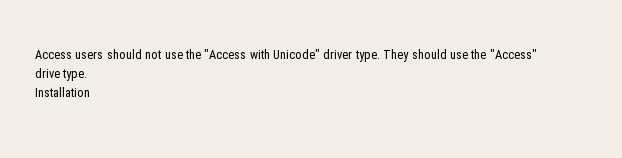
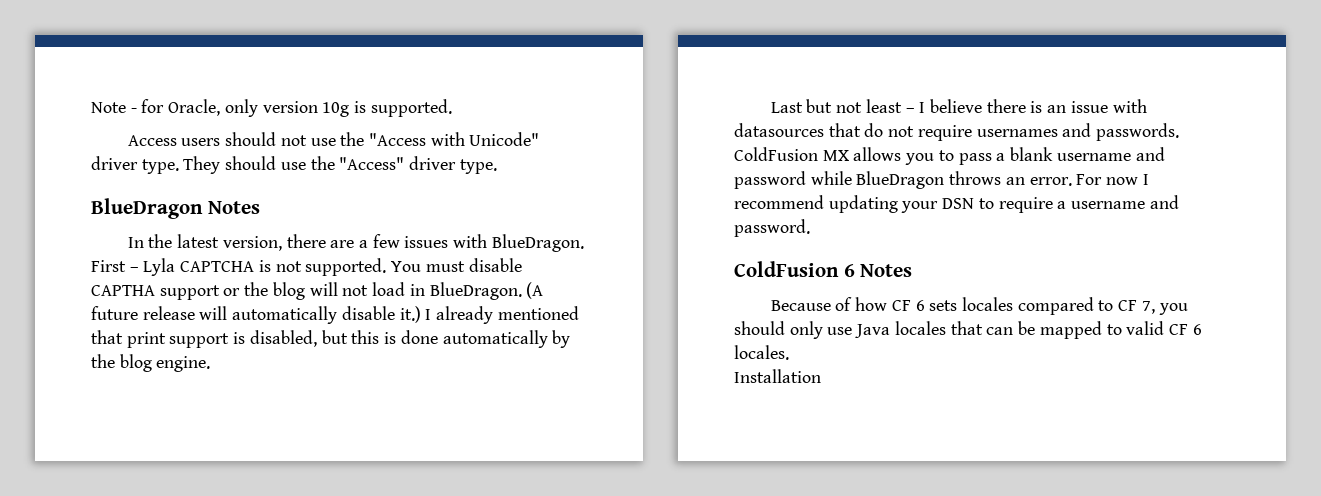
+ Note - for Oracle, only version 10g is supported.
- They should use the "Access" drive type.
+ They should use the "Access" driver type.
+ BlueDragon Notes
+ In the latest version, there are a few issues with BlueDragon. First – Lyla CAPTCHA is not supported. You must disable CAPTHA support or the blog will not load in BlueDragon. (A future release will automatically disable it.) I already mentioned that print support is disabled, but this is done automatically by the blog engine.
+ Last but not least – I believe there is an issue with datasources that do not require usernames and passwords. ColdFusion MX allows you to pass a blank username and password while BlueDragon throws an error. For now I recommend updating your DSN to require a username and password.
+ ColdFusion 6 Notes
+ Because of how CF 6 sets locales compared to CF 7, you should only use Java locales that can be mapped to valid CF 6 locales.

